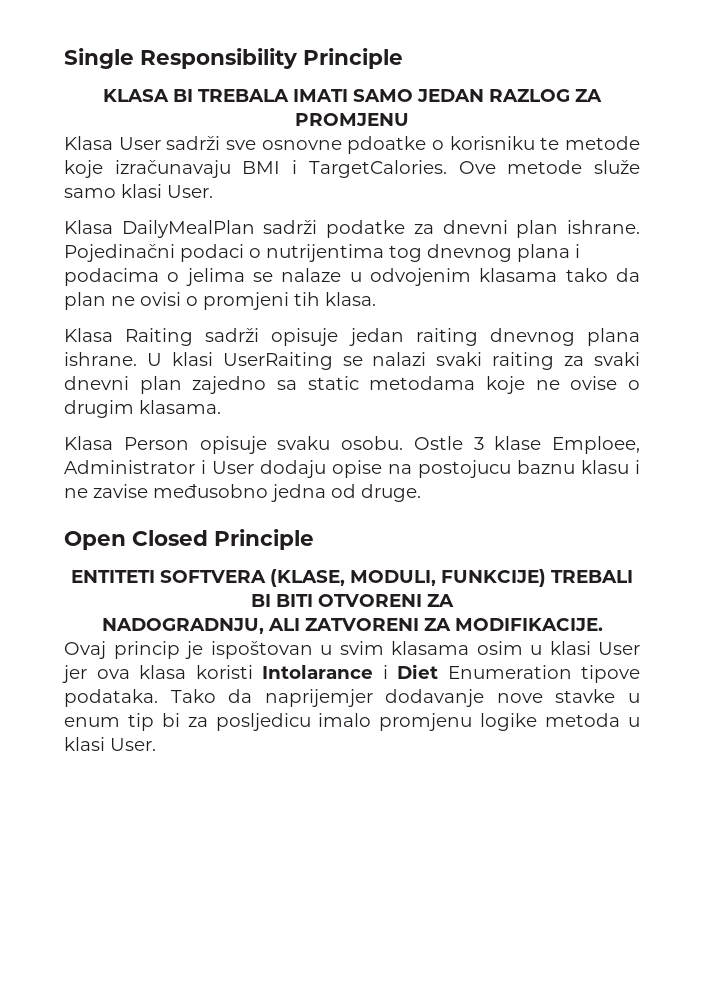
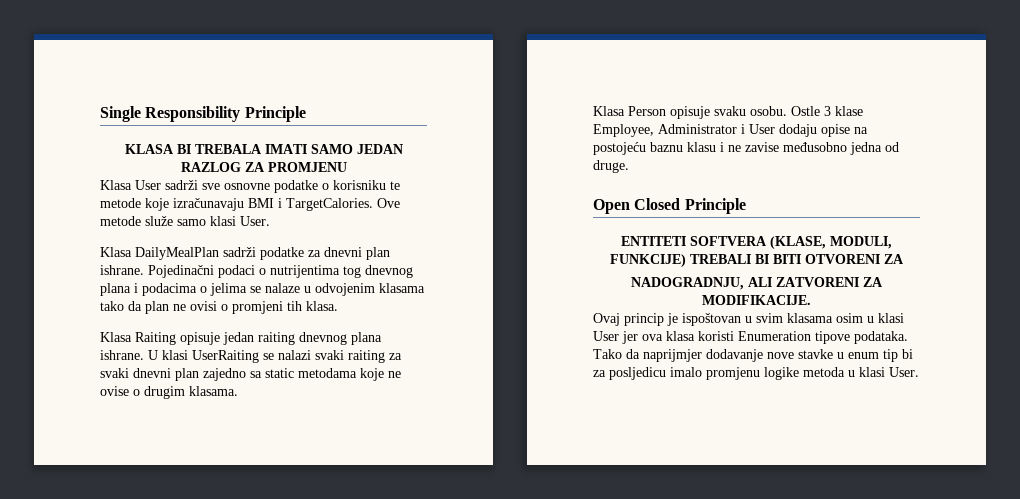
- Klasa User sadrži sve osnovne pdoatke o korisniku te metode koje izračunavaju BMI i TargetCalories.
+ Klasa User sadrži sve osnovne podatke o korisniku te metode koje izračunavaju BMI i TargetCalories.
- Klasa Raiting sadrži opisuje jedan raiting dnevnog plana ishrane.
+ Klasa Raiting opisuje jedan raiting dnevnog plana ishrane.
- Ostle 3 klase Emploee, Administrator i User dodaju opise na postojucu baznu klasu i ne zavise međusobno jedna od druge.
+ Ostle 3 klase Employee, Administrator i User dodaju opise na postojeću baznu klasu i ne zavise međusobno jedna od druge.
- Ovaj princip je ispoštovan u svim klasama osim u klasi User jer ova klasa koristi Intolarance i Diet Enumeration tipove podataka.
+ Ovaj princip je ispoštovan u svim klasama osim u klasi User jer ova klasa koristi Enumeration tipove podataka.
- Tako da naprijemjer dodavanje nove stavke u enum tip bi za posljedicu imalo promjenu logike metoda u klasi User.
+ Tako da naprijmjer dodavanje nove stavke u enum tip bi za posljedicu imalo promjenu logike metoda u klasi User.

